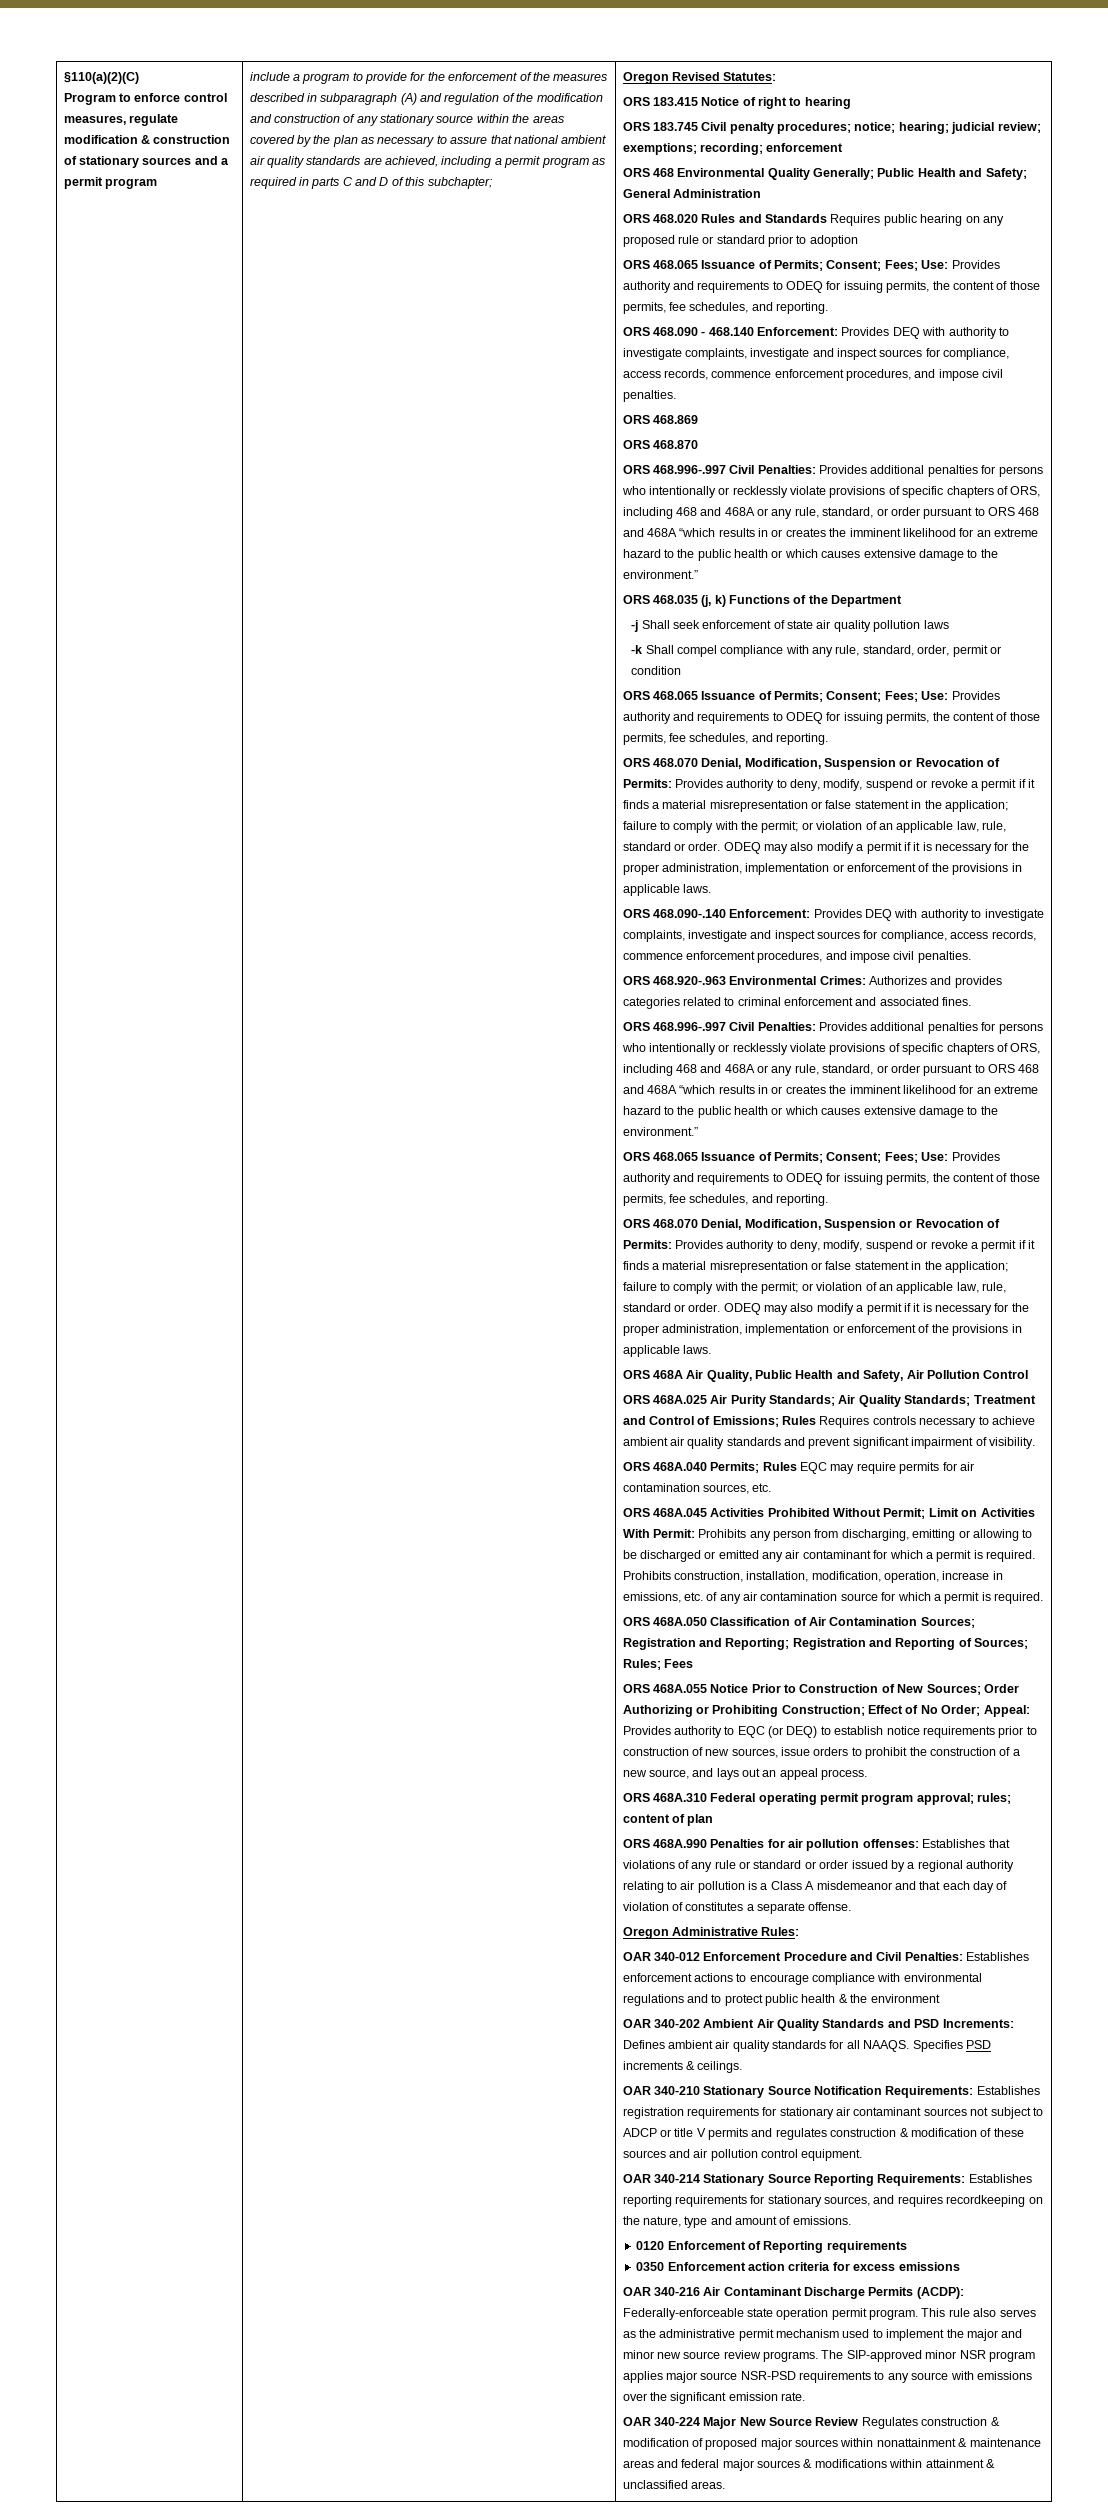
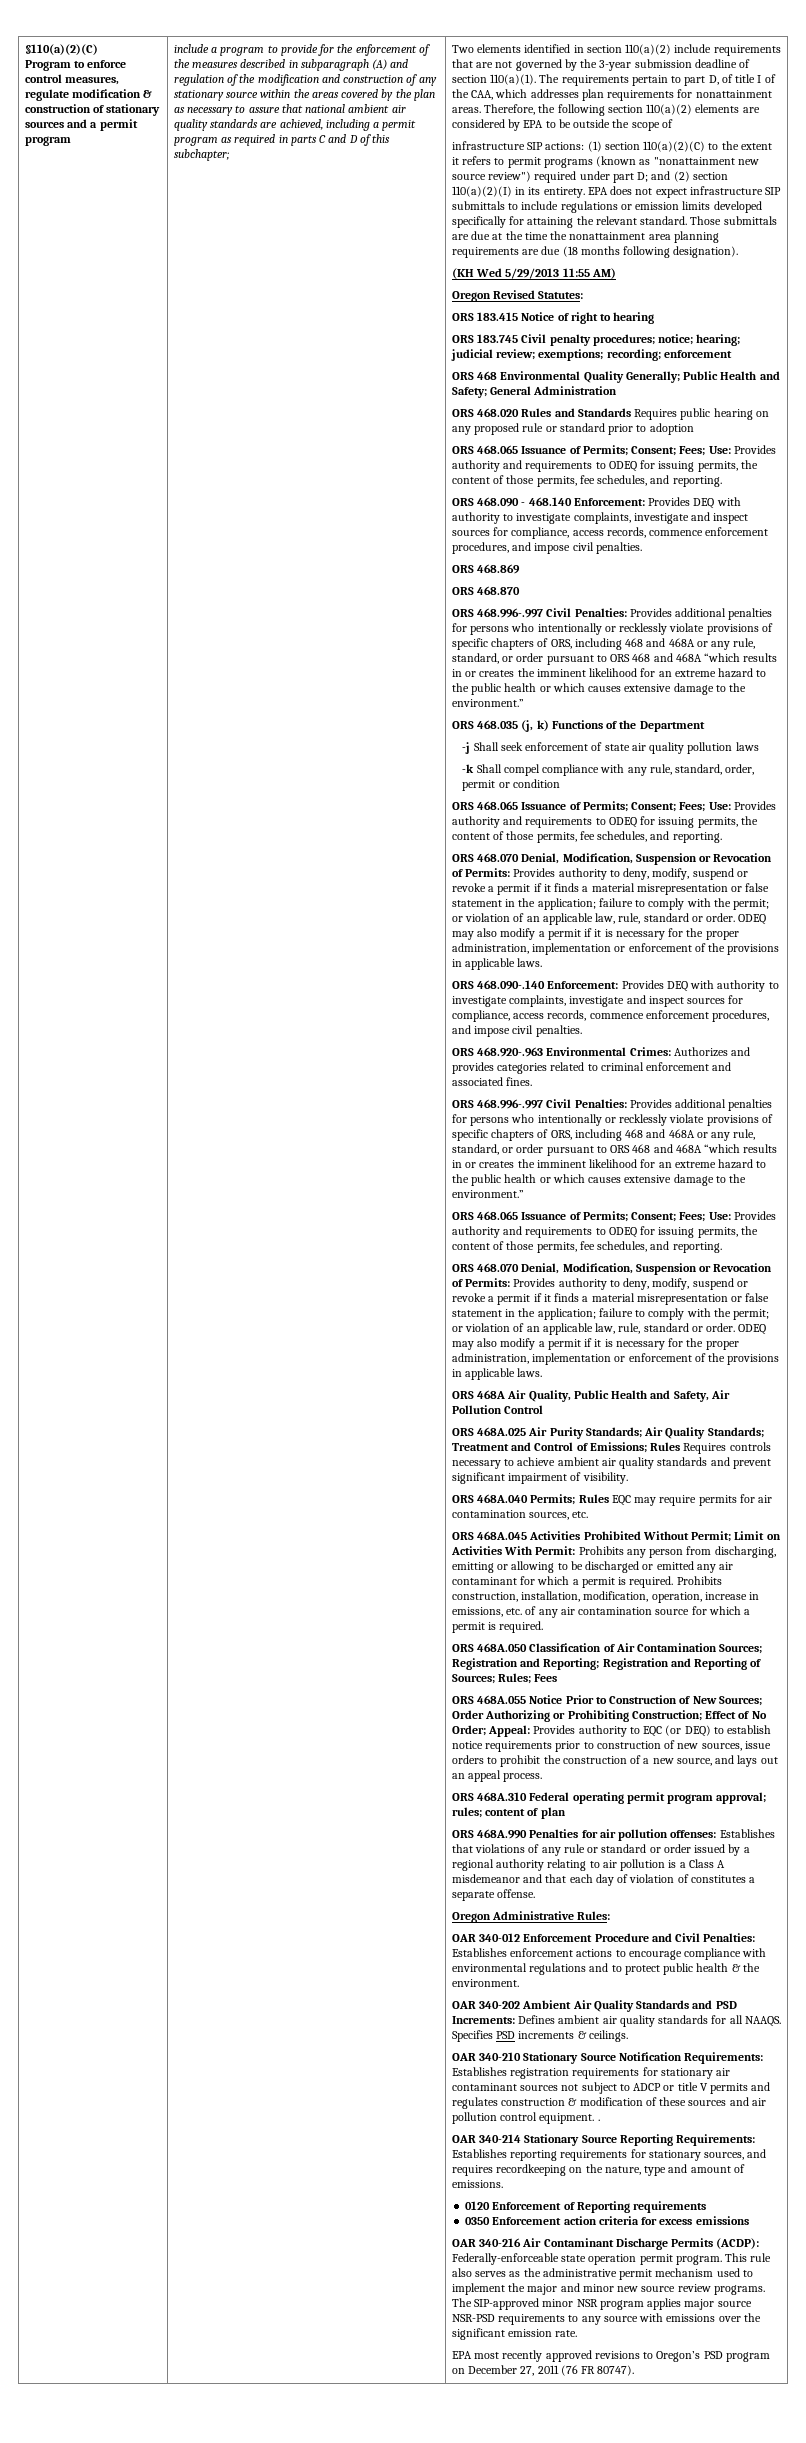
+ Two elements identified in section 110(a)(2) include requirements that are not governed by the 3-year submission deadline of section 110(a)(1). The requirements pertain to part D, of title I of the CAA, which addresses plan requirements for nonattainment areas. Therefore, the following section 110(a)(2) elements are considered by EPA to be outside the scope of
+ infrastructure SIP actions: (1) section 110(a)(2)(C) to the extent it refers to permit programs (known as "nonattainment new source review") required under part D; and (2) section 110(a)(2)(I) in its entirety. EPA does not expect infrastructure SIP submittals to include regulations or emission limits developed specifically for attaining the relevant standard. Those submittals are due at the time the nonattainment area planning requirements are due (18 months following designation).
+ (KH Wed 5/29/2013 11:55 AM)
- OAR 340-012 Enforcement Procedure and Civil Penalties: Establishes enforcement actions to encourage compliance with environmental regulations and to protect public health & the environment
+ OAR 340-012 Enforcement Procedure and Civil Penalties: Establishes enforcement actions to encourage compliance with environmental regulations and to protect public health & the environment.
- OAR 340-210 Stationary Source Notification Requirements: Establishes registration requirements for stationary air contaminant sources not subject to ADCP or title V permits and regulates construction & modification of these sources and air pollution control equipment.
+ OAR 340-210 Stationary Source Notification Requirements: Establishes registration requirements for stationary air contaminant sources not subject to ADCP or title V permits and regulates construction & modification of these sources and air pollution control equipment. .
- OAR 340-224 Major New Source Review Regulates construction & modification of proposed major sources within nonattainment & maintenance areas and federal major sources & modifications within attainment & unclassified areas.
+ EPA most recently approved revisions to Oregon’s PSD program on December 27, 2011 (76 FR 80747).

